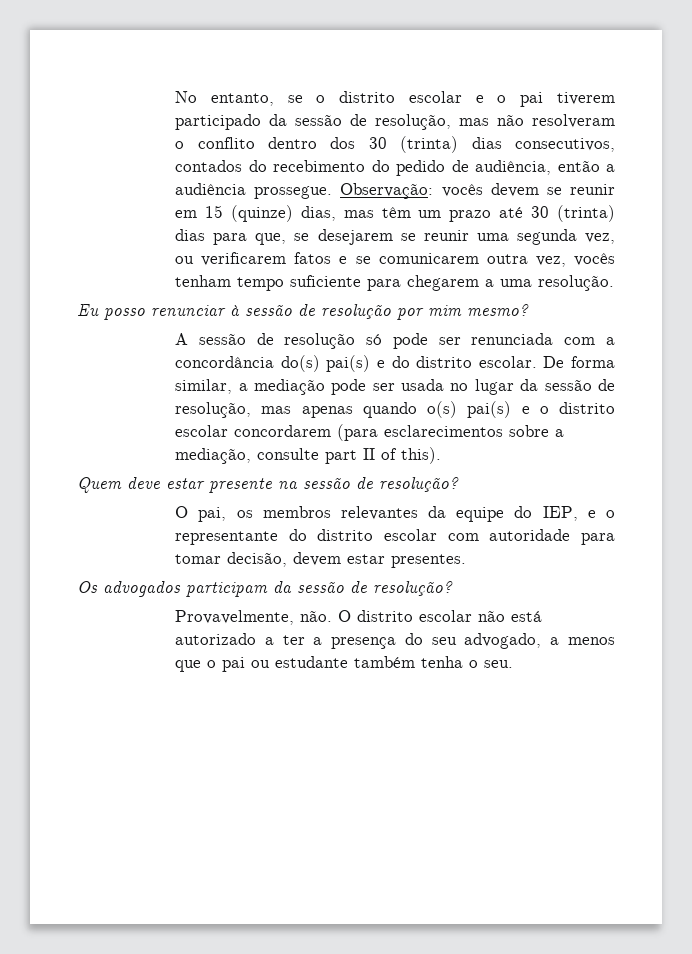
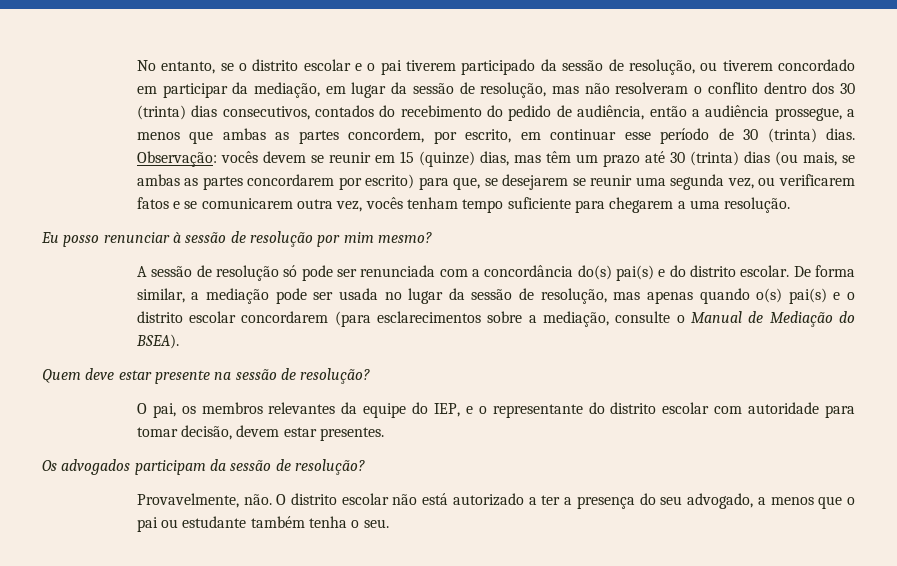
- No entanto, se o distrito escolar e o pai tiverem participado da sessão de resolução, mas não resolveram o conflito dentro dos 30 (trinta) dias consecutivos, contados do recebimento do pedido de audiência, então a audiência prossegue.
+ No entanto, se o distrito escolar e o pai tiverem participado da sessão de resolução, ou tiverem concordado em participar da mediação, em lugar da sessão de resolução, mas não resolveram o conflito dentro dos 30 (trinta) dias consecutivos, contados do recebimento do pedido de audiência, então a audiência prossegue, a menos que ambas as partes concordem, por escrito, em continuar esse período de 30 (trinta) dias.
- Observação: vocês devem se reunir em 15 (quinze) dias, mas têm um prazo até 30 (trinta) dias para que, se desejarem se reunir uma segunda vez, ou verificarem fatos e se comunicarem outra vez, vocês tenham tempo suficiente para chegarem a uma resolução.
+ Observação: vocês devem se reunir em 15 (quinze) dias, mas têm um prazo até 30 (trinta) dias (ou mais, se ambas as partes concordarem por escrito) para que, se desejarem se reunir uma segunda vez, ou verificarem fatos e se comunicarem outra vez, vocês tenham tempo suficiente para chegarem a uma resolução.
- De forma similar, a mediação pode ser usada no lugar da sessão de resolução, mas apenas quando o(s) pai(s) e o distrito escolar concordarem (para esclarecimentos sobre a mediação, consulte part II of this).
+ De forma similar, a mediação pode ser usada no lugar da sessão de resolução, mas apenas quando o(s) pai(s) e o distrito escolar concordarem (para esclarecimentos sobre a mediação, consulte o Manual de Mediação do BSEA).

